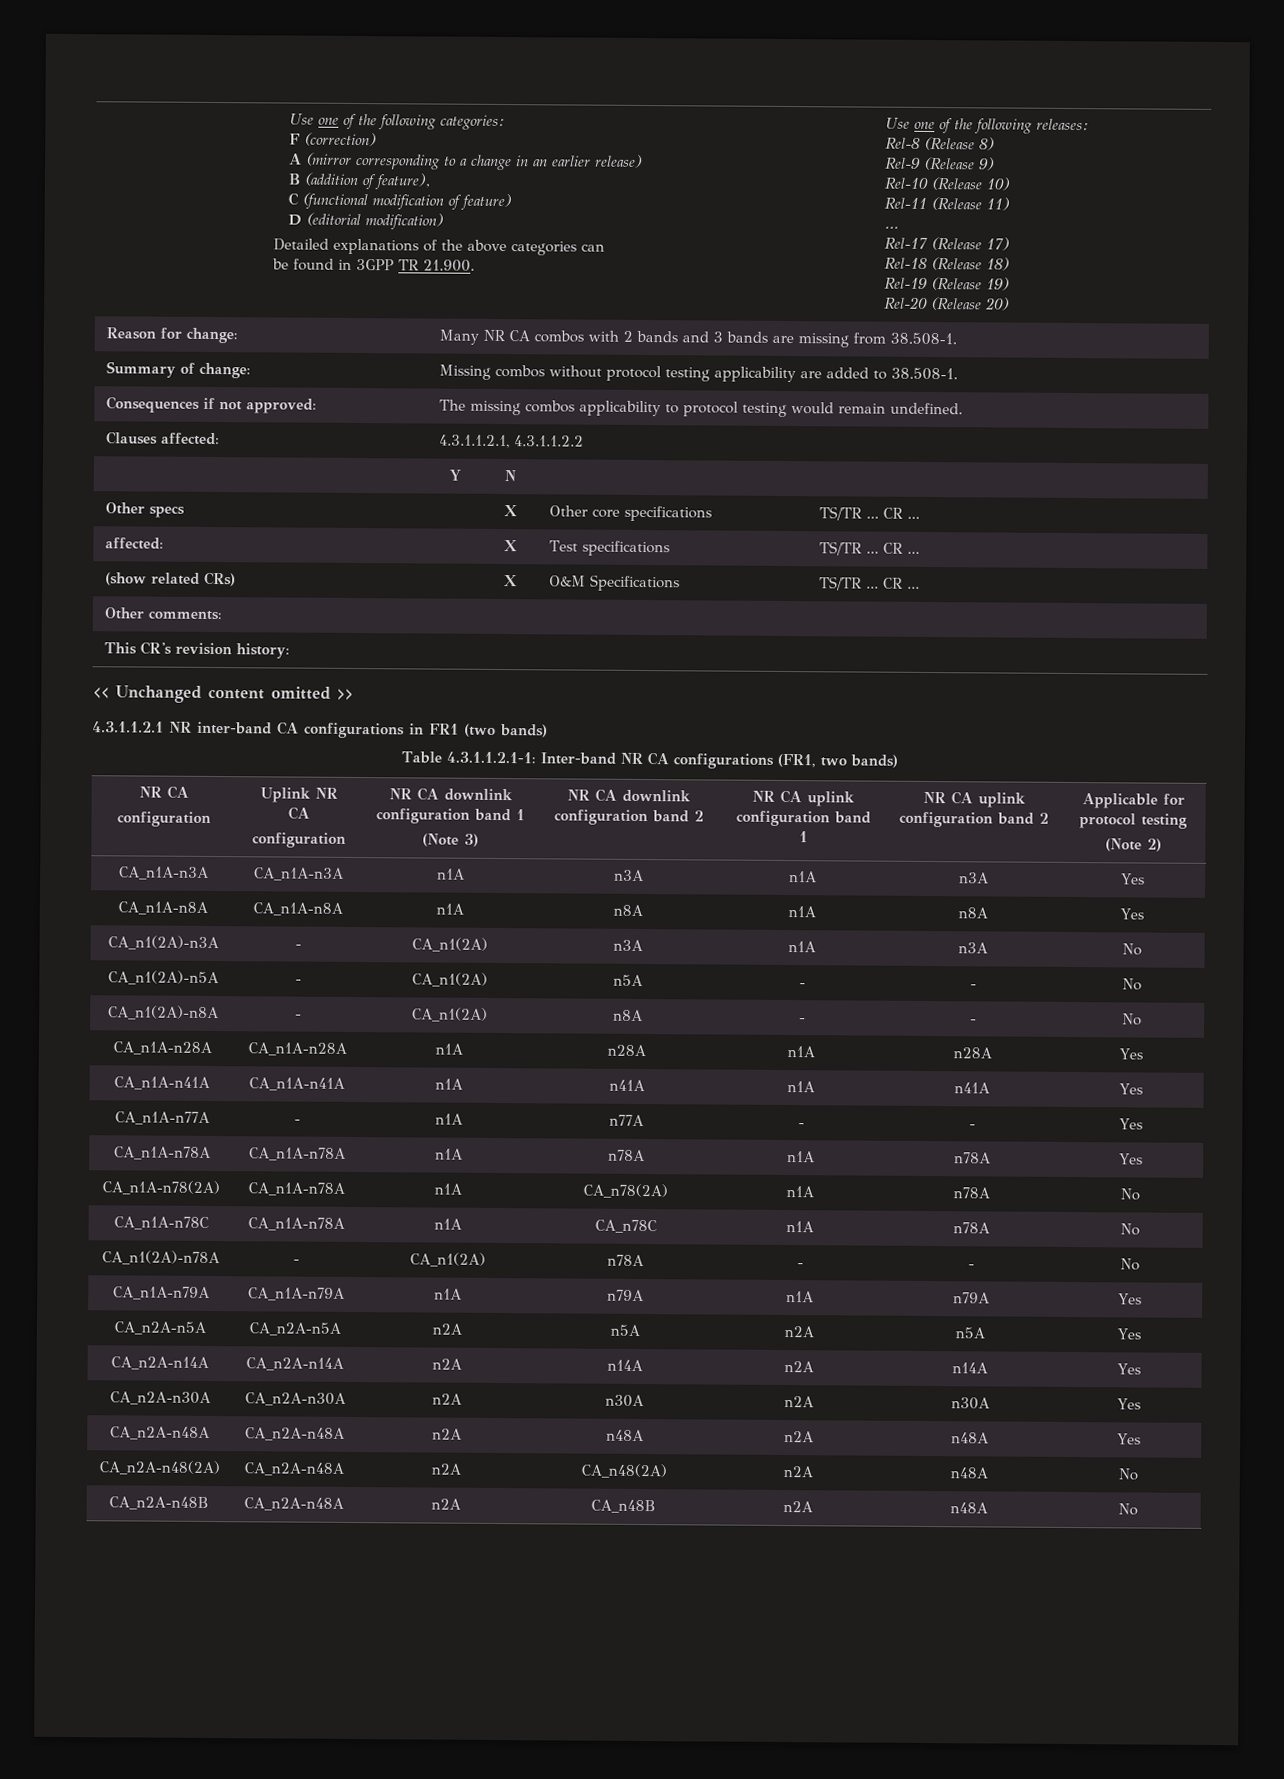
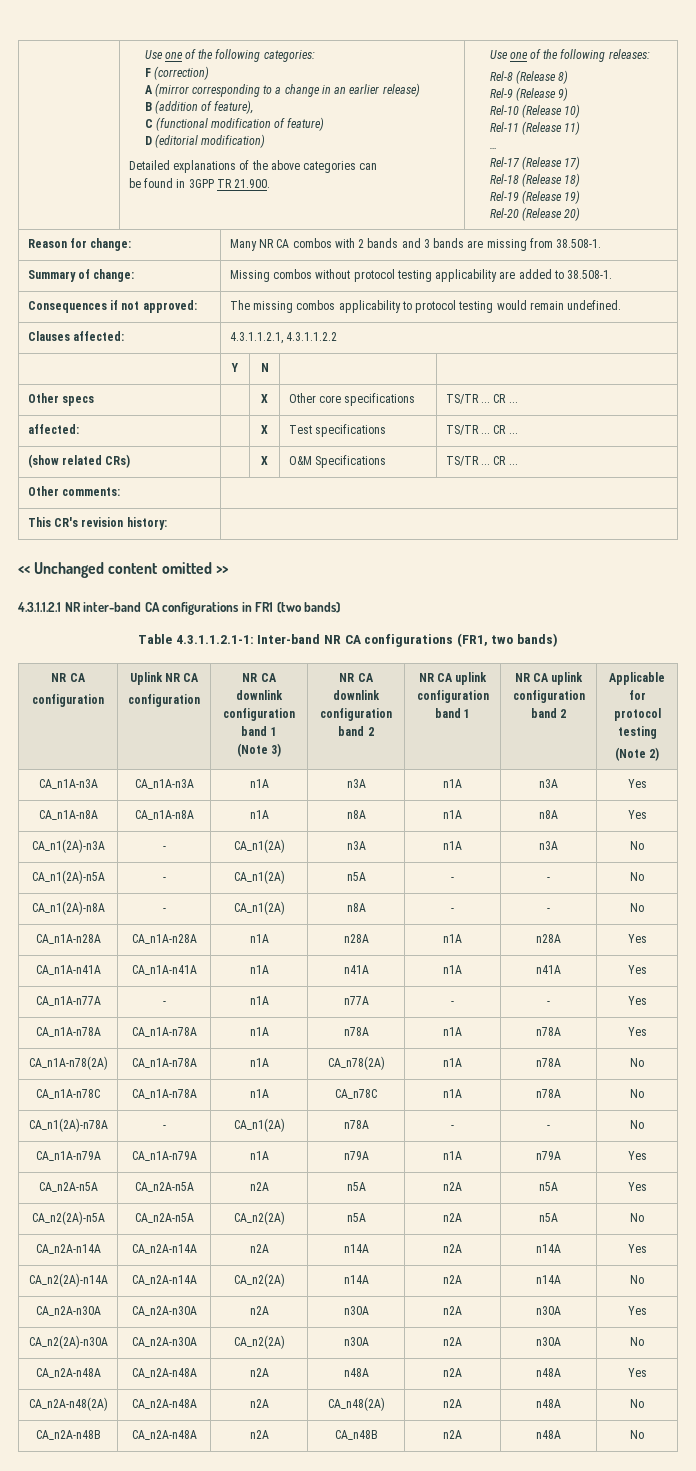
+ CA_n2(2A)-n5A | CA_n2A-n5A | CA_n2(2A) | n5A | n2A | n5A | No
+ CA_n2(2A)-n14A | CA_n2A-n14A | CA_n2(2A) | n14A | n2A | n14A | No
+ CA_n2(2A)-n30A | CA_n2A-n30A | CA_n2(2A) | n30A | n2A | n30A | No

